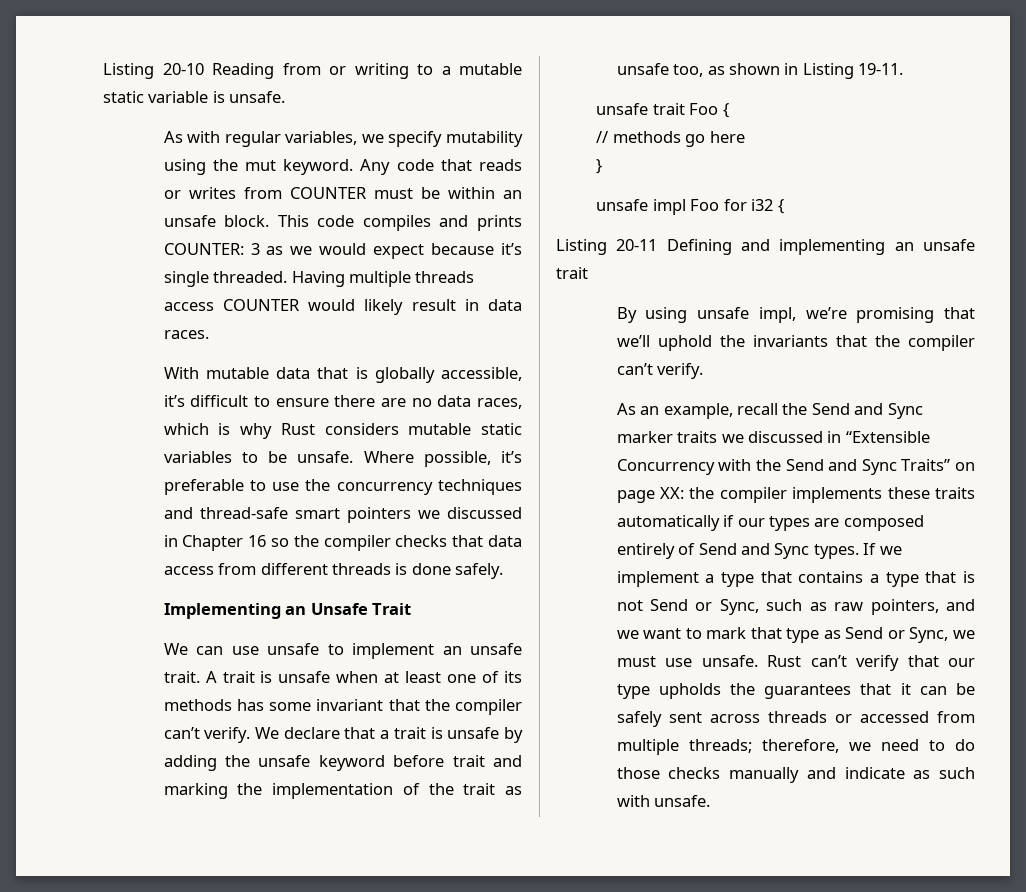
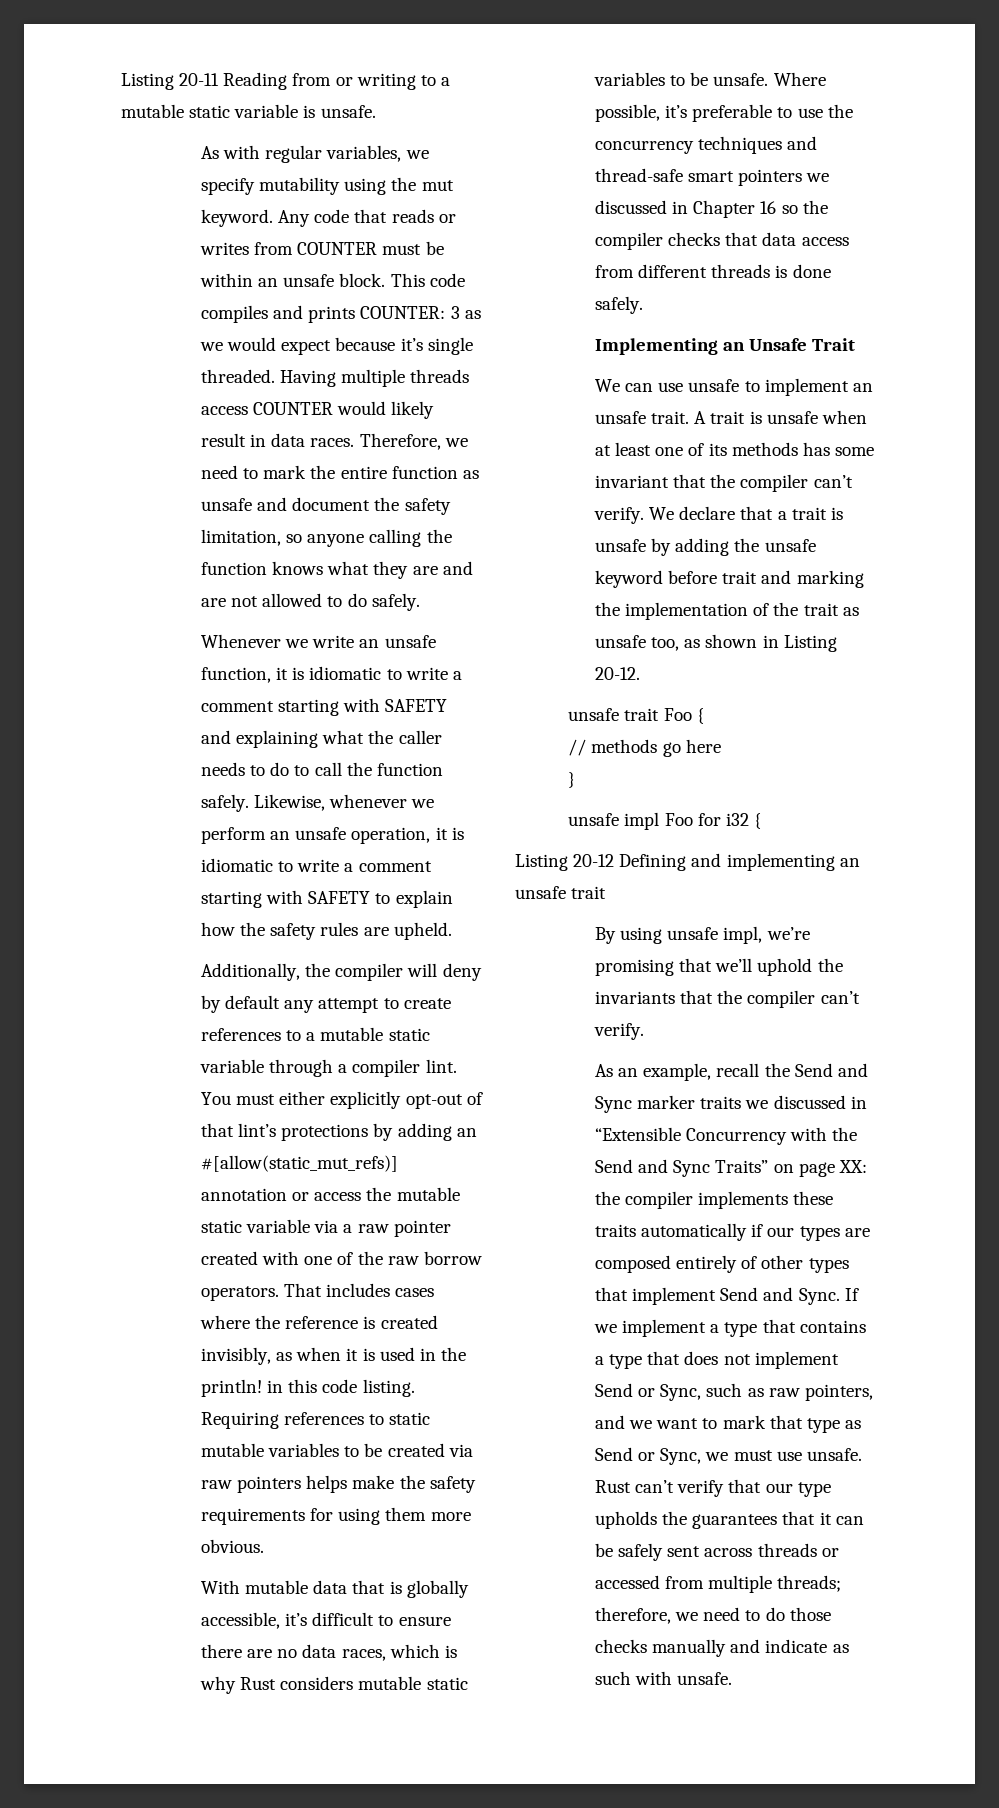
- Listing 20-10 Reading from or writing to a mutable static variable is unsafe.
+ Listing 20-11 Reading from or writing to a mutable static variable is unsafe.
+ Therefore, we need to mark the entire function as unsafe and document the safety limitation, so anyone calling the function knows what they are and are not allowed to do safely.
+ Whenever we write an unsafe function, it is idiomatic to write a comment starting with SAFETY and explaining what the caller needs to do to call the function safely. Likewise, whenever we perform an unsafe operation, it is idiomatic to write a comment starting with SAFETY to explain how the safety rules are upheld.
+ Additionally, the compiler will deny by default any attempt to create references to a mutable static variable through a compiler lint. You must either explicitly opt-out of that lint’s protections by adding an #[allow(static_mut_refs)] annotation or access the mutable static variable via a raw pointer created with one of the raw borrow operators. That includes cases where the reference is created invisibly, as when it is used in the println! in this code listing. Requiring references to static mutable variables to be created via raw pointers helps make the safety requirements for using them more obvious.
- We declare that a trait is unsafe by adding the unsafe keyword before trait and marking the implementation of the trait as unsafe too, as shown in Listing 19-11.
+ We declare that a trait is unsafe by adding the unsafe keyword before trait and marking the implementation of the trait as unsafe too, as shown in Listing 20-12.
- Listing 20-11 Defining and implementing an unsafe trait
+ Listing 20-12 Defining and implementing an unsafe trait
- As an example, recall the Send and Sync marker traits we discussed in “Extensible Concurrency with the Send and Sync Traits” on page XX: the compiler implements these traits automatically if our types are composed entirely of Send and Sync types.
+ As an example, recall the Send and Sync marker traits we discussed in “Extensible Concurrency with the Send and Sync Traits” on page XX: the compiler implements these traits automatically if our types are composed entirely of other types that implement Send and Sync.
- If we implement a type that contains a type that is not Send or Sync, such as raw pointers, and we want to mark that type as Send or Sync, we must use unsafe.
+ If we implement a type that contains a type that does not implement Send or Sync, such as raw pointers, and we want to mark that type as Send or Sync, we must use unsafe.

